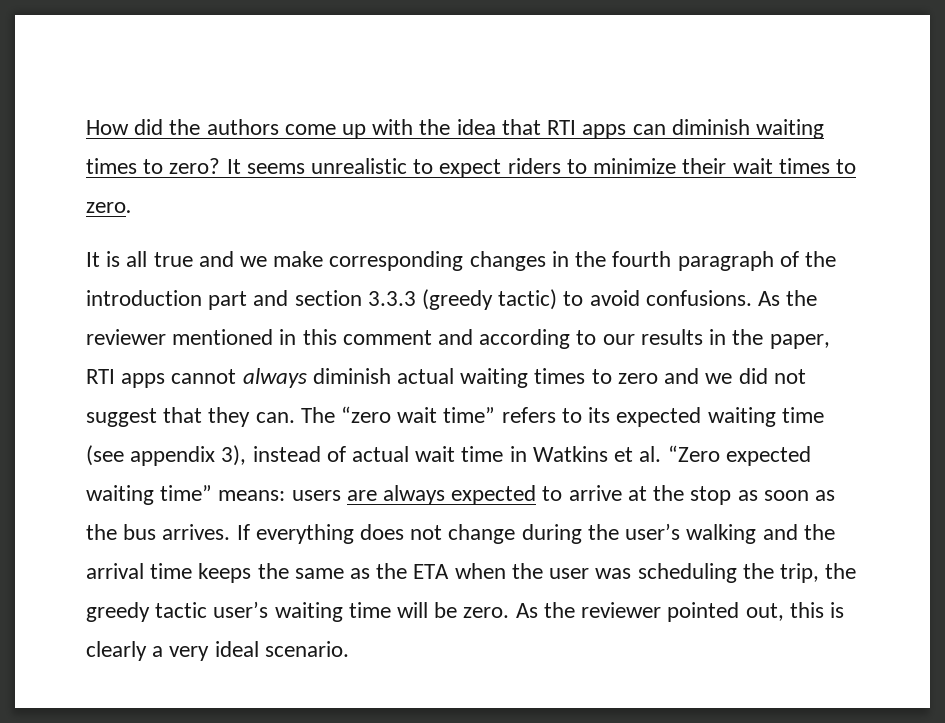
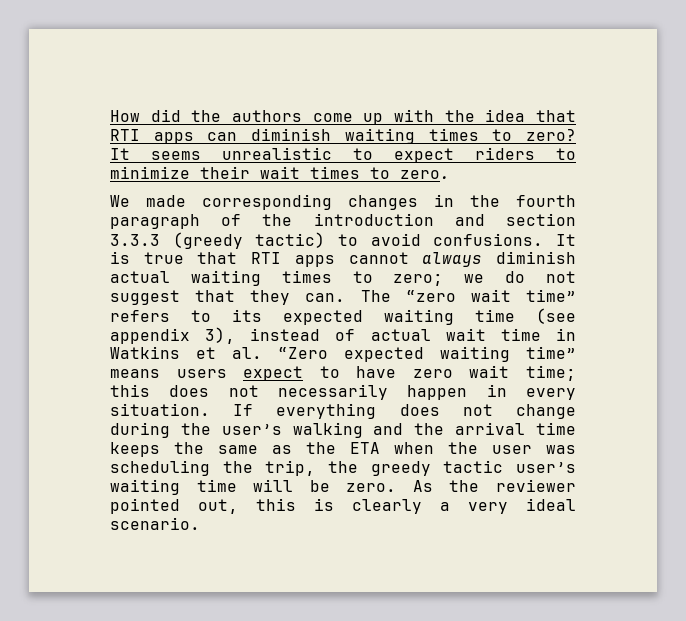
- It is all true and we make corresponding changes in the fourth paragraph of the introduction part and section 3.3.3 (greedy tactic) to avoid confusions.
+ We made corresponding changes in the fourth paragraph of the introduction and section 3.3.3 (greedy tactic) to avoid confusions.
- As the reviewer mentioned in this comment and according to our results in the paper, RTI apps cannot always diminish actual waiting times to zero and we did not suggest that they can.
+ It is true that RTI apps cannot always diminish actual waiting times to zero; we do not suggest that they can.
- The “zero wait time” refers to its expected waiting time (see appendix 3), instead of actual wait time in Watkins et al. “Zero expected waiting time” means: users are always expected to arrive at the stop as soon as the bus arrives.
+ The “zero wait time” refers to its expected waiting time (see appendix 3), instead of actual wait time in Watkins et al. “Zero expected waiting time” means users expect to have zero wait time; this does not necessarily happen in every situation.

